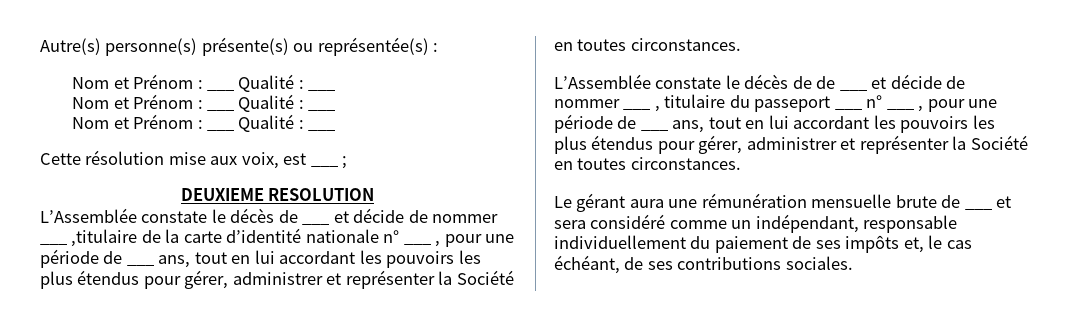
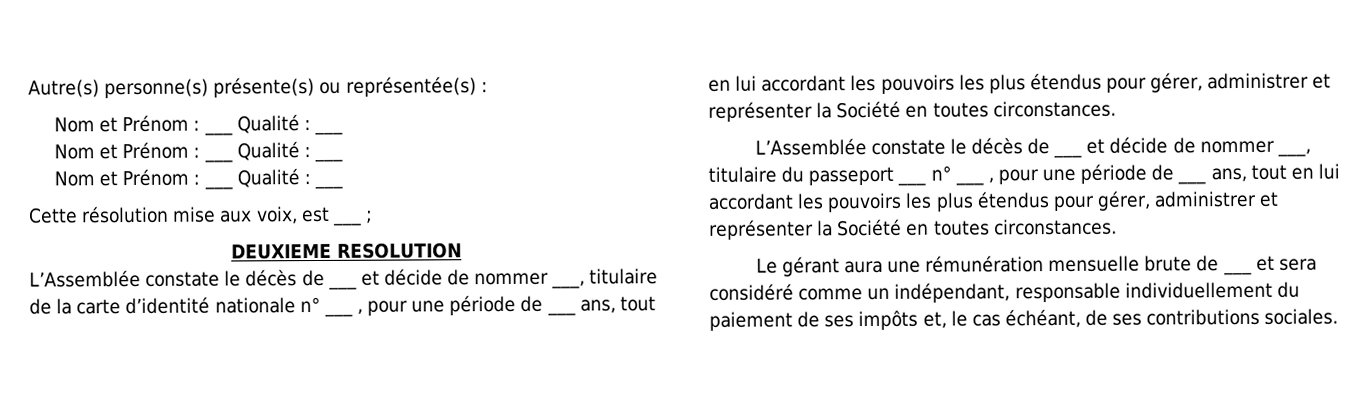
- L’Assemblée constate le décès de ___ et décide de nommer ___ ,titulaire de la carte d’identité nationale n° ___ , pour une période de ___ ans, tout en lui accordant les pouvoirs les plus étendus pour gérer, administrer et représenter la Société en toutes circonstances.
+ L’Assemblée constate le décès de ___ et décide de nommer ___, titulaire de la carte d’identité nationale n° ___ , pour une période de ___ ans, tout en lui accordant les pouvoirs les plus étendus pour gérer, administrer et représenter la Société en toutes circonstances.
- L’Assemblée constate le décès de de ___ et décide de nommer ___ , titulaire du passeport ___ n° ___ , pour une période de ___ ans, tout en lui accordant les pouvoirs les plus étendus pour gérer, administrer et représenter la Société en toutes circonstances.
+ L’Assemblée constate le décès de ___ et décide de nommer ___, titulaire du passeport ___ n° ___ , pour une période de ___ ans, tout en lui accordant les pouvoirs les plus étendus pour gérer, administrer et représenter la Société en toutes circonstances.

